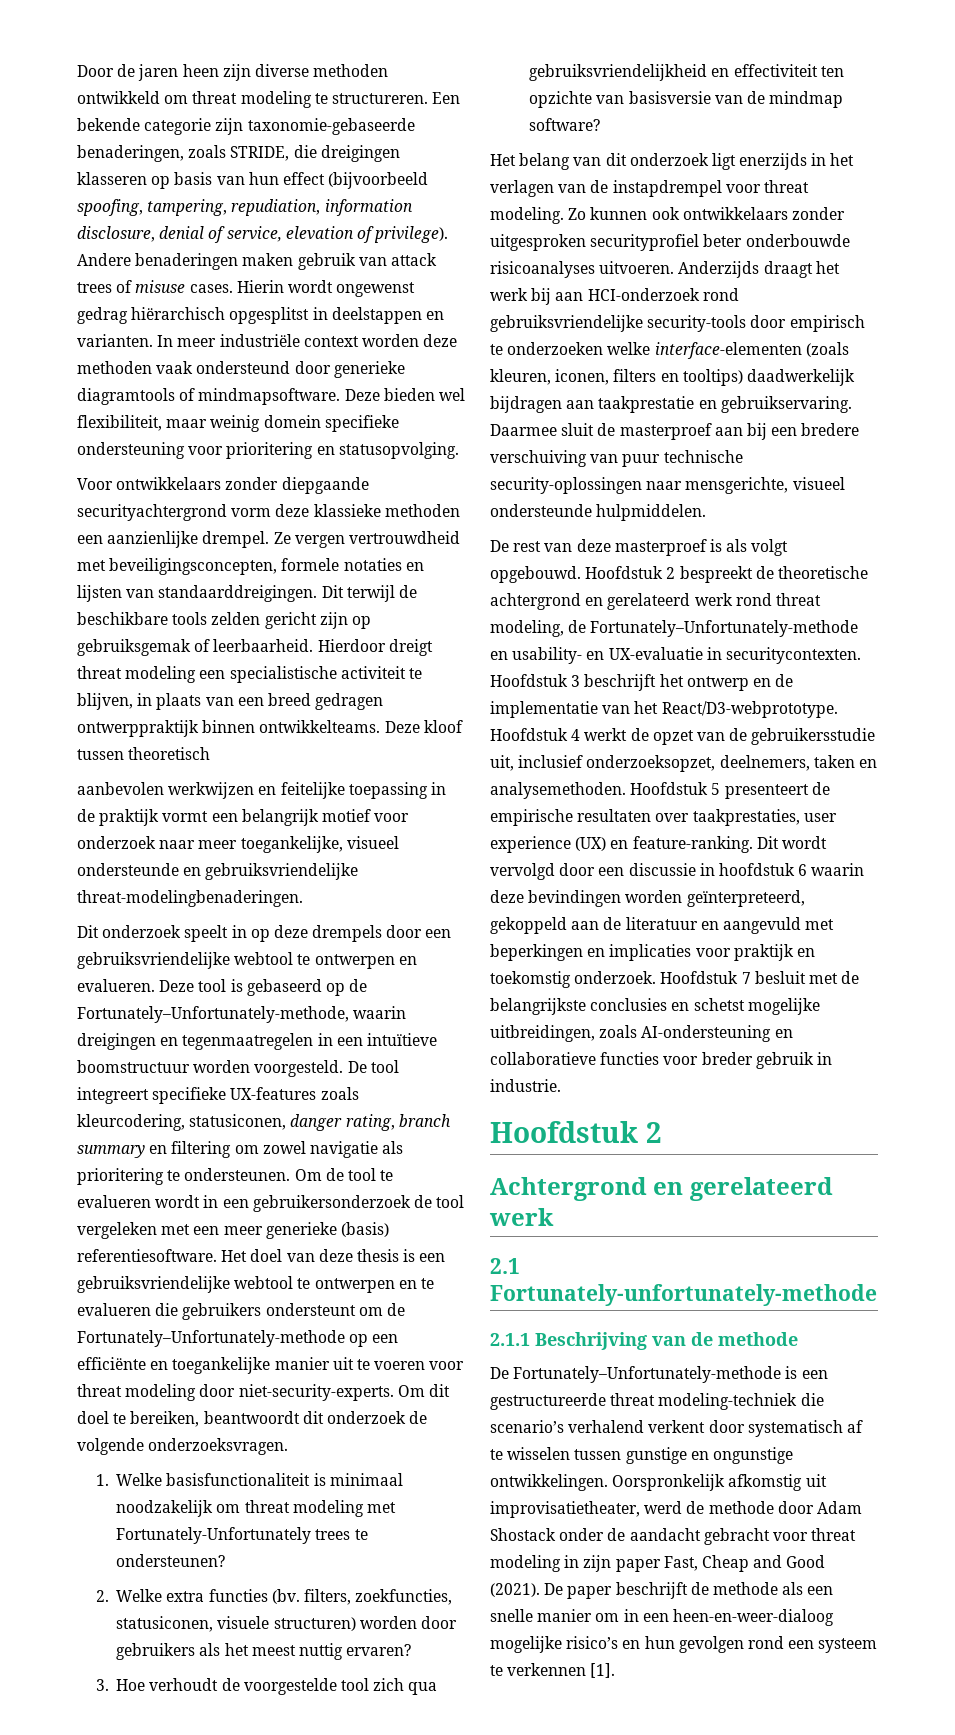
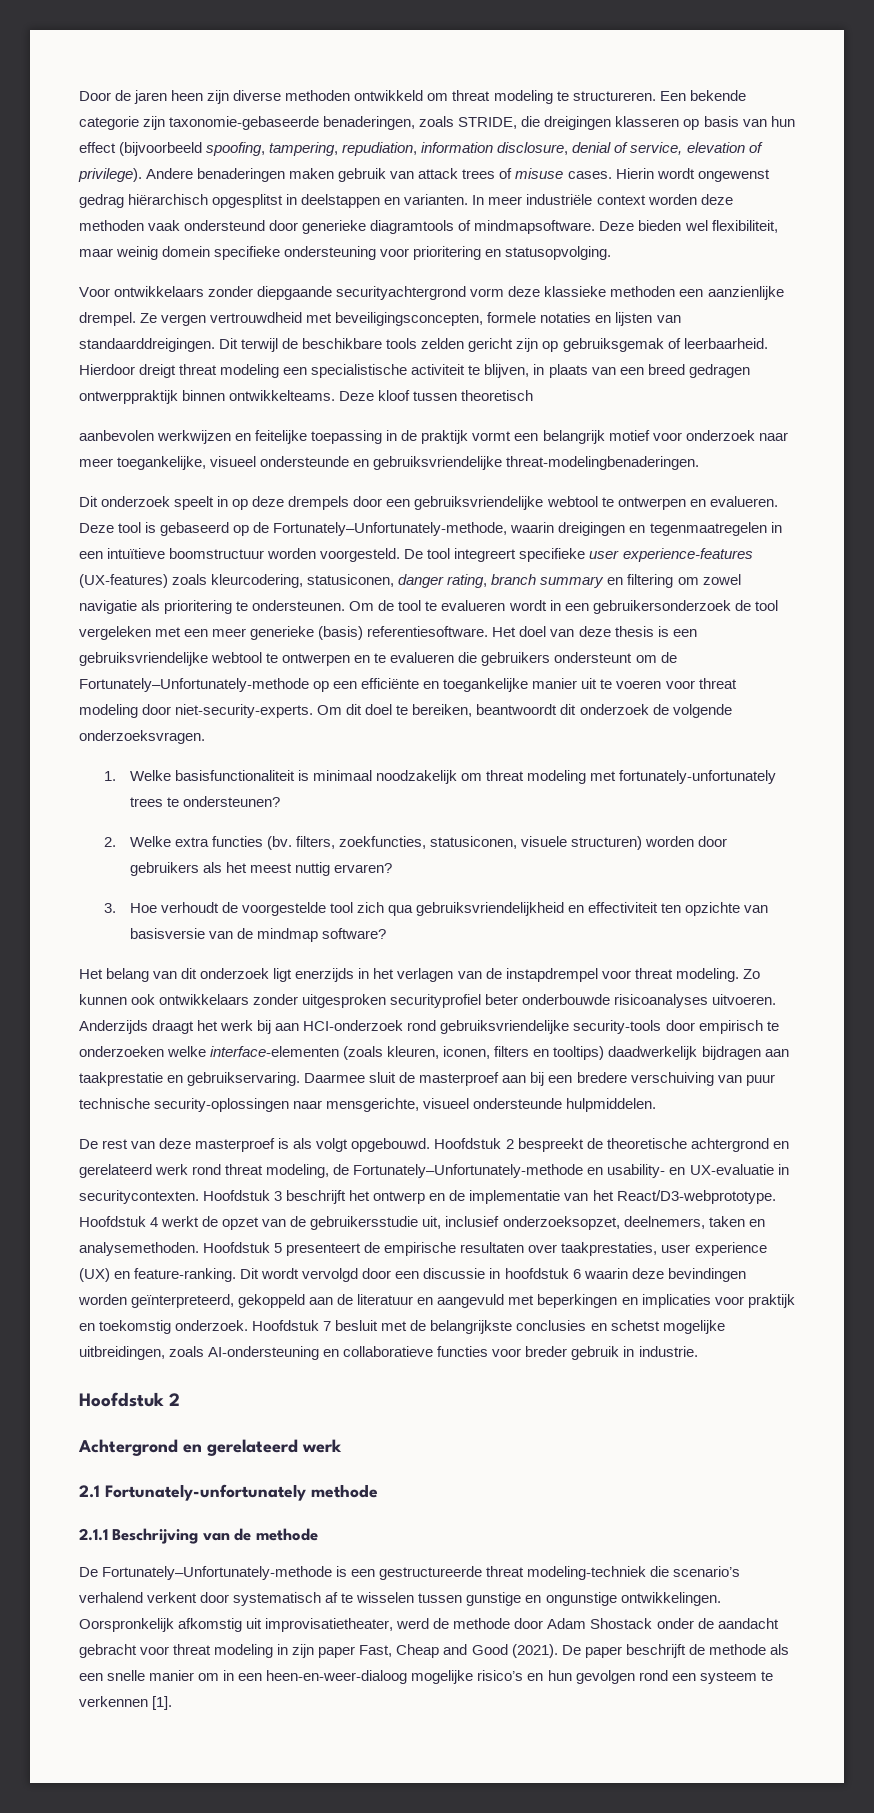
- De tool integreert specifieke UX-features zoals kleurcodering, statusiconen, danger rating, branch summary en filtering om zowel navigatie als prioritering te ondersteunen.
+ De tool integreert specifieke user experience-features (UX-features) zoals kleurcodering, statusiconen, danger rating, branch summary en filtering om zowel navigatie als prioritering te ondersteunen.
- 1. Welke basisfunctionaliteit is minimaal noodzakelijk om threat modeling met Fortunately-Unfortunately trees te ondersteunen?
+ 1. Welke basisfunctionaliteit is minimaal noodzakelijk om threat modeling met fortunately-unfortunately trees te ondersteunen?
- 2.1 Fortunately-unfortunately-methode
+ 2.1 Fortunately-unfortunately methode

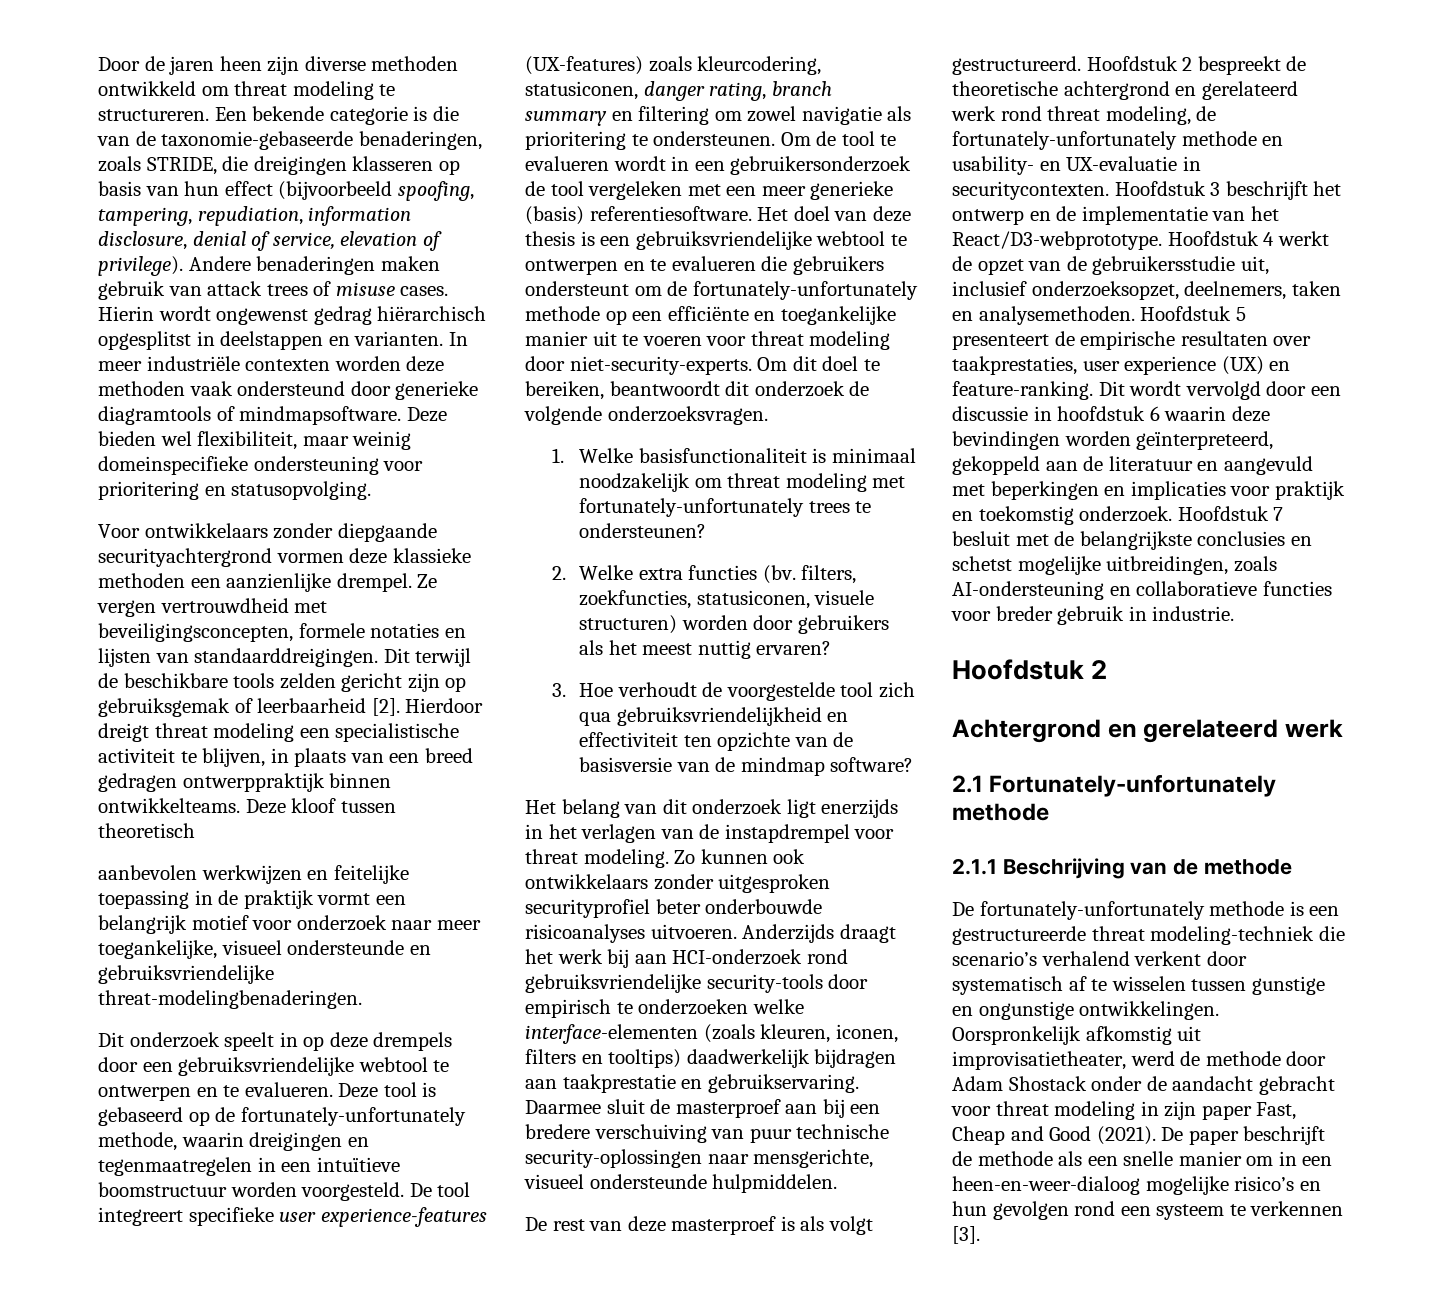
- Een bekende categorie zijn taxonomie-gebaseerde benaderingen, zoals STRIDE, die dreigingen klasseren op basis van hun effect (bijvoorbeeld spoofing, tampering, repudiation, information disclosure, denial of service, elevation of privilege).
+ Een bekende categorie is die van de taxonomie-gebaseerde benaderingen, zoals STRIDE, die dreigingen klasseren op basis van hun effect (bijvoorbeeld spoofing, tampering, repudiation, information disclosure, denial of service, elevation of privilege).
- In meer industriële context worden deze methoden vaak ondersteund door generieke diagramtools of mindmapsoftware.
+ In meer industriële contexten worden deze methoden vaak ondersteund door generieke diagramtools of mindmapsoftware.
- Deze bieden wel flexibiliteit, maar weinig domein specifieke ondersteuning voor prioritering en statusopvolging.
+ Deze bieden wel flexibiliteit, maar weinig domeinspecifieke ondersteuning voor prioritering en statusopvolging.
- Voor ontwikkelaars zonder diepgaande securityachtergrond vorm deze klassieke methoden een aanzienlijke drempel.
+ Voor ontwikkelaars zonder diepgaande securityachtergrond vormen deze klassieke methoden een aanzienlijke drempel.
- Dit terwijl de beschikbare tools zelden gericht zijn op gebruiksgemak of leerbaarheid.
+ Dit terwijl de beschikbare tools zelden gericht zijn op gebruiksgemak of leerbaarheid [2].
- Dit onderzoek speelt in op deze drempels door een gebruiksvriendelijke webtool te ontwerpen en evalueren.
+ Dit onderzoek speelt in op deze drempels door een gebruiksvriendelijke webtool te ontwerpen en te evalueren.
- Deze tool is gebaseerd op de Fortunately–Unfortunately-methode, waarin dreigingen en tegenmaatregelen in een intuïtieve boomstructuur worden voorgesteld.
+ Deze tool is gebaseerd op de fortunately-unfortunately methode, waarin dreigingen en tegenmaatregelen in een intuïtieve boomstructuur worden voorgesteld.
- Het doel van deze thesis is een gebruiksvriendelijke webtool te ontwerpen en te evalueren die gebruikers ondersteunt om de Fortunately–Unfortunately-methode op een efficiënte en toegankelijke manier uit te voeren voor threat modeling door niet-security-experts.
+ Het doel van deze thesis is een gebruiksvriendelijke webtool te ontwerpen en te evalueren die gebruikers ondersteunt om de fortunately-unfortunately methode op een efficiënte en toegankelijke manier uit te voeren voor threat modeling door niet-security-experts.
- 3. Hoe verhoudt de voorgestelde tool zich qua gebruiksvriendelijkheid en effectiviteit ten opzichte van basisversie van de mindmap software?
+ 3. Hoe verhoudt de voorgestelde tool zich qua gebruiksvriendelijkheid en effectiviteit ten opzichte van de basisversie van de mindmap software?
- De rest van deze masterproef is als volgt opgebouwd.
+ De rest van deze masterproef is als volgt gestructureerd.
- Hoofdstuk 2 bespreekt de theoretische achtergrond en gerelateerd werk rond threat modeling, de Fortunately–Unfortunately-methode en usability- en UX-evaluatie in securitycontexten.
+ Hoofdstuk 2 bespreekt de theoretische achtergrond en gerelateerd werk rond threat modeling, de fortunately-unfortunately methode en usability- en UX-evaluatie in securitycontexten.
- De Fortunately–Unfortunately-methode is een gestructureerde threat modeling-techniek die scenario’s verhalend verkent door systematisch af te wisselen tussen gunstige en ongunstige ontwikkelingen.
+ De fortunately-unfortunately methode is een gestructureerde threat modeling-techniek die scenario’s verhalend verkent door systematisch af te wisselen tussen gunstige en ongunstige ontwikkelingen.
- De paper beschrijft de methode als een snelle manier om in een heen-en-weer-dialoog mogelijke risico’s en hun gevolgen rond een systeem te verkennen [1].
+ De paper beschrijft de methode als een snelle manier om in een heen-en-weer-dialoog mogelijke risico’s en hun gevolgen rond een systeem te verkennen [3].

